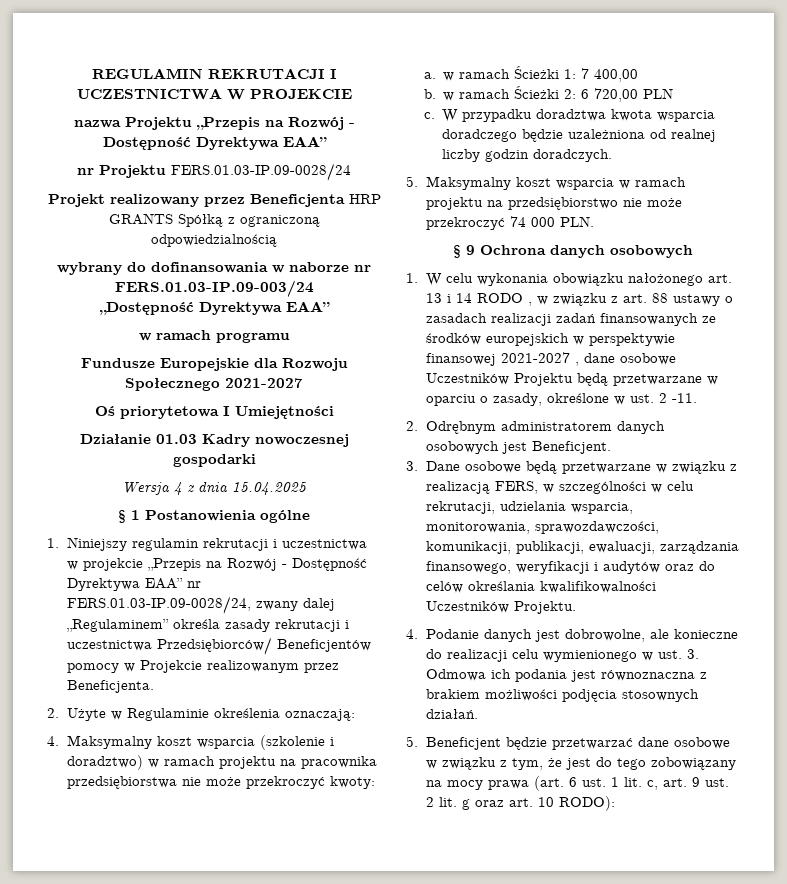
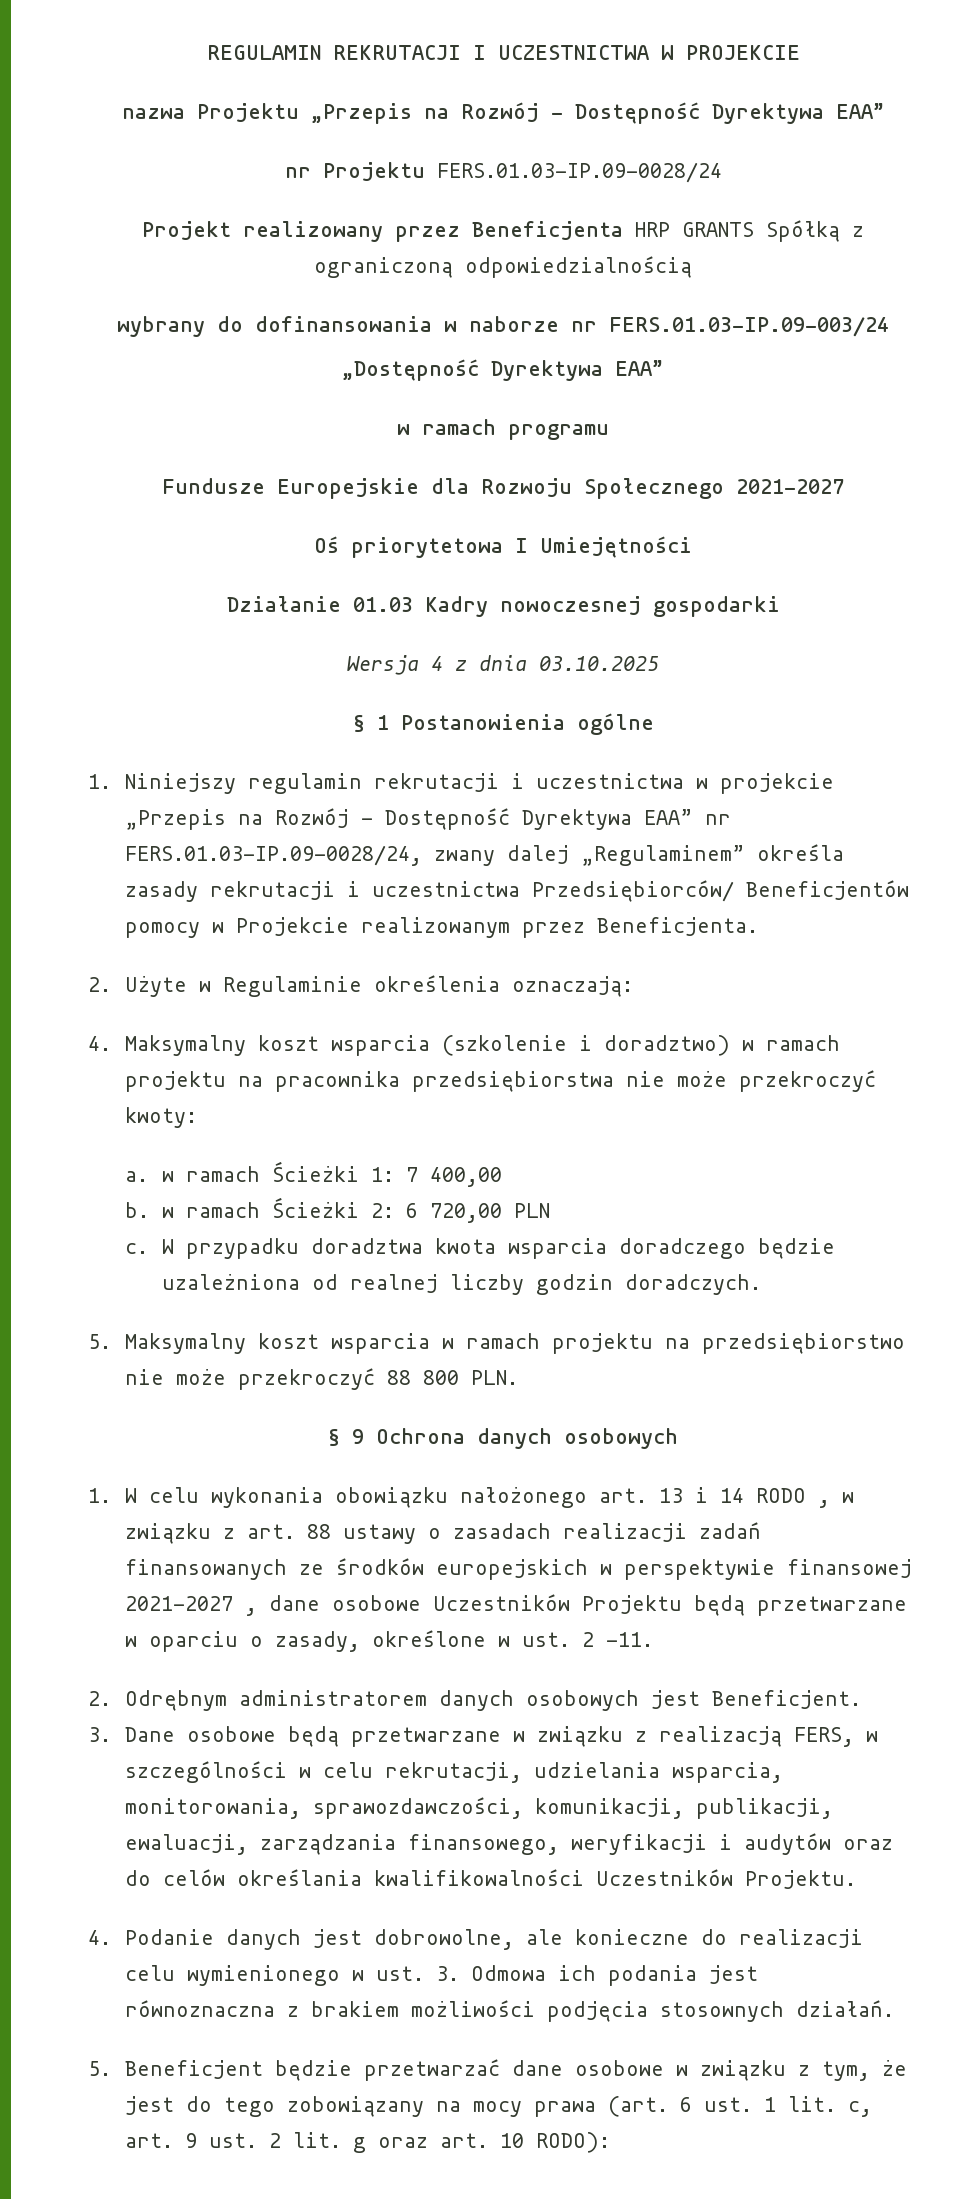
- Wersja 4 z dnia 15.04.2025
+ Wersja 4 z dnia 03.10.2025
- 5. Maksymalny koszt wsparcia w ramach projektu na przedsiębiorstwo nie może przekroczyć 74 000 PLN.
+ 5. Maksymalny koszt wsparcia w ramach projektu na przedsiębiorstwo nie może przekroczyć 88 800 PLN.

